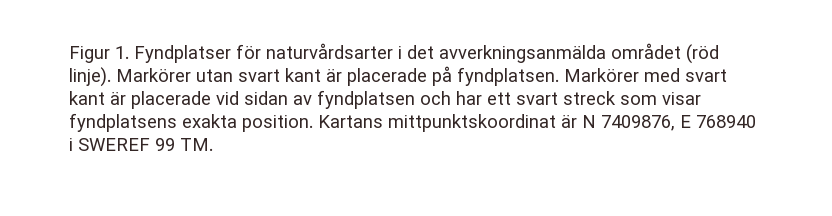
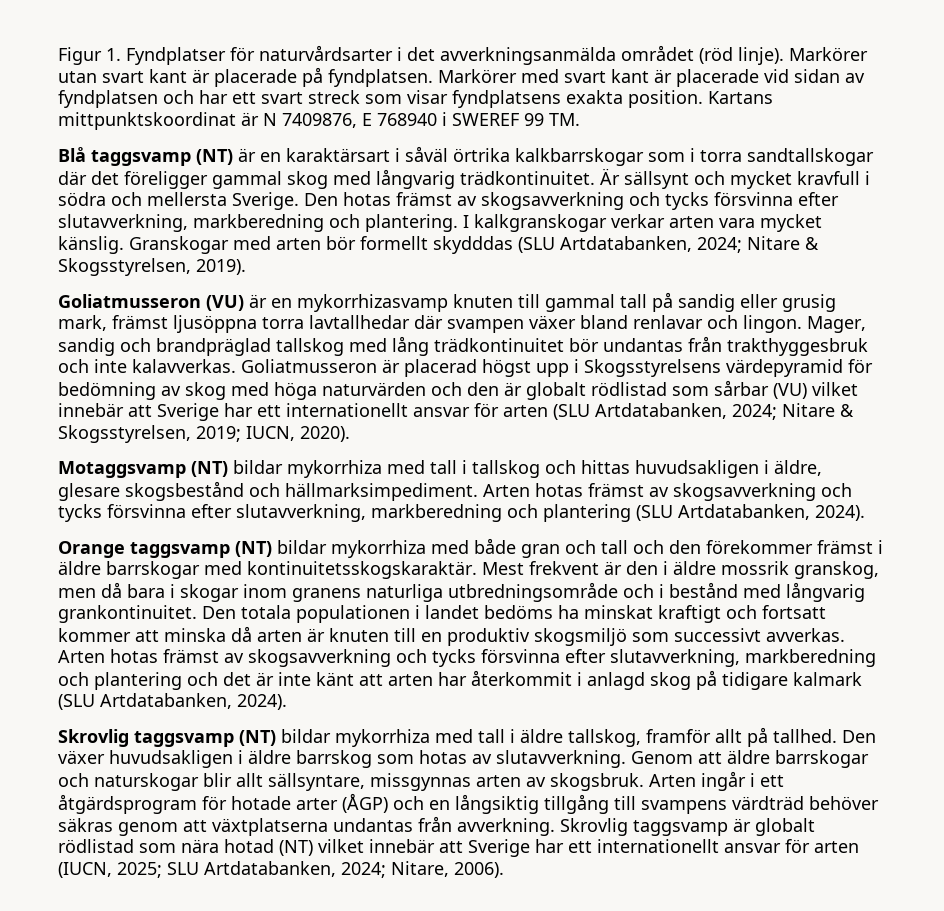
+ Blå taggsvamp (NT) är en karaktärsart i såväl örtrika kalkbarrskogar som i torra sandtallskogar där det föreligger gammal skog med långvarig trädkontinuitet. Är sällsynt och mycket kravfull i södra och mellersta Sverige. Den hotas främst av skogsavverkning och tycks försvinna efter slutavverkning, markberedning och plantering. I kalkgranskogar verkar arten vara mycket känslig. Granskogar med arten bör formellt skydddas (SLU Artdatabanken, 2024; Nitare & Skogsstyrelsen, 2019).
+ Goliatmusseron (VU) är en mykorrhizasvamp knuten till gammal tall på sandig eller grusig mark, främst ljusöppna torra lavtallhedar där svampen växer bland renlavar och lingon. Mager, sandig och brandpräglad tallskog med lång trädkontinuitet bör undantas från trakthyggesbruk och inte kalavverkas. Goliatmusseron är placerad högst upp i Skogsstyrelsens värdepyramid för bedömning av skog med höga naturvärden och den är globalt rödlistad som sårbar (VU) vilket innebär att Sverige har ett internationellt ansvar för arten (SLU Artdatabanken, 2024; Nitare & Skogsstyrelsen, 2019; IUCN, 2020).
+ Motaggsvamp (NT) bildar mykorrhiza med tall i tallskog och hittas huvudsakligen i äldre, glesare skogsbestånd och hällmarksimpediment. Arten hotas främst av skogsavverkning och tycks försvinna efter slutavverkning, markberedning och plantering (SLU Artdatabanken, 2024).
+ Orange taggsvamp (NT) bildar mykorrhiza med både gran och tall och den förekommer främst i äldre barrskogar med kontinuitetsskogskaraktär. Mest frekvent är den i äldre mossrik granskog, men då bara i skogar inom granens naturliga utbredningsområde och i bestånd med långvarig grankontinuitet. Den totala populationen i landet bedöms ha minskat kraftigt och fortsatt kommer att minska då arten är knuten till en produktiv skogsmiljö som successivt avverkas. Arten hotas främst av skogsavverkning och tycks försvinna efter slutavverkning, markberedning och plantering och det är inte känt att arten har återkommit i anlagd skog på tidigare kalmark (SLU Artdatabanken, 2024).
+ Skrovlig taggsvamp (NT) bildar mykorrhiza med tall i äldre tallskog, framför allt på tallhed. Den växer huvudsakligen i äldre barrskog som hotas av slutavverkning. Genom att äldre barrskogar och naturskogar blir allt sällsyntare, missgynnas arten av skogsbruk. Arten ingår i ett åtgärdsprogram för hotade arter (ÅGP) och en långsiktig tillgång till svampens värdträd behöver säkras genom att växtplatserna undantas från avverkning. Skrovlig taggsvamp är globalt rödlistad som nära hotad (NT) vilket innebär att Sverige har ett internationellt ansvar för arten (IUCN, 2025; SLU Artdatabanken, 2024; Nitare, 2006).

